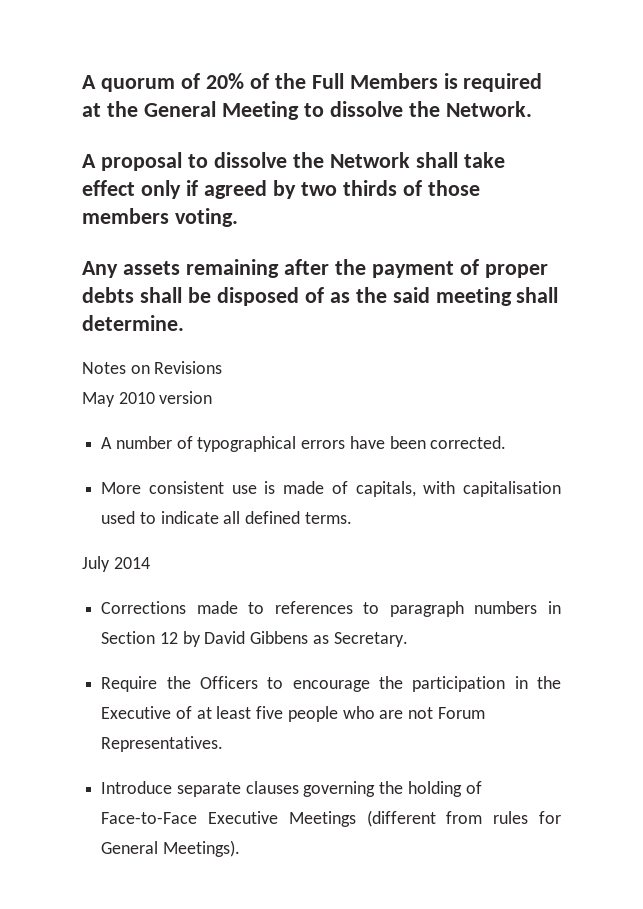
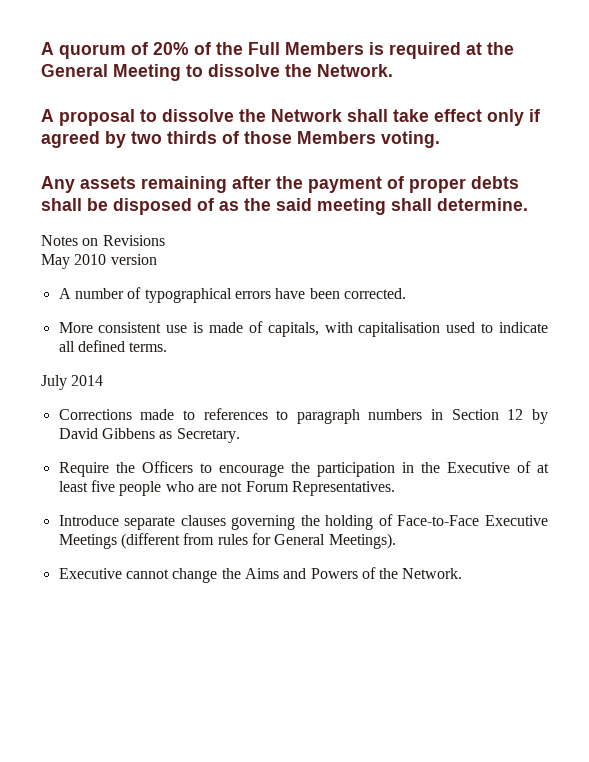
- A proposal to dissolve the Network shall take effect only if agreed by two thirds of those members voting.
+ A proposal to dissolve the Network shall take effect only if agreed by two thirds of those Members voting.
+ Executive cannot change the Aims and Powers of the Network.

